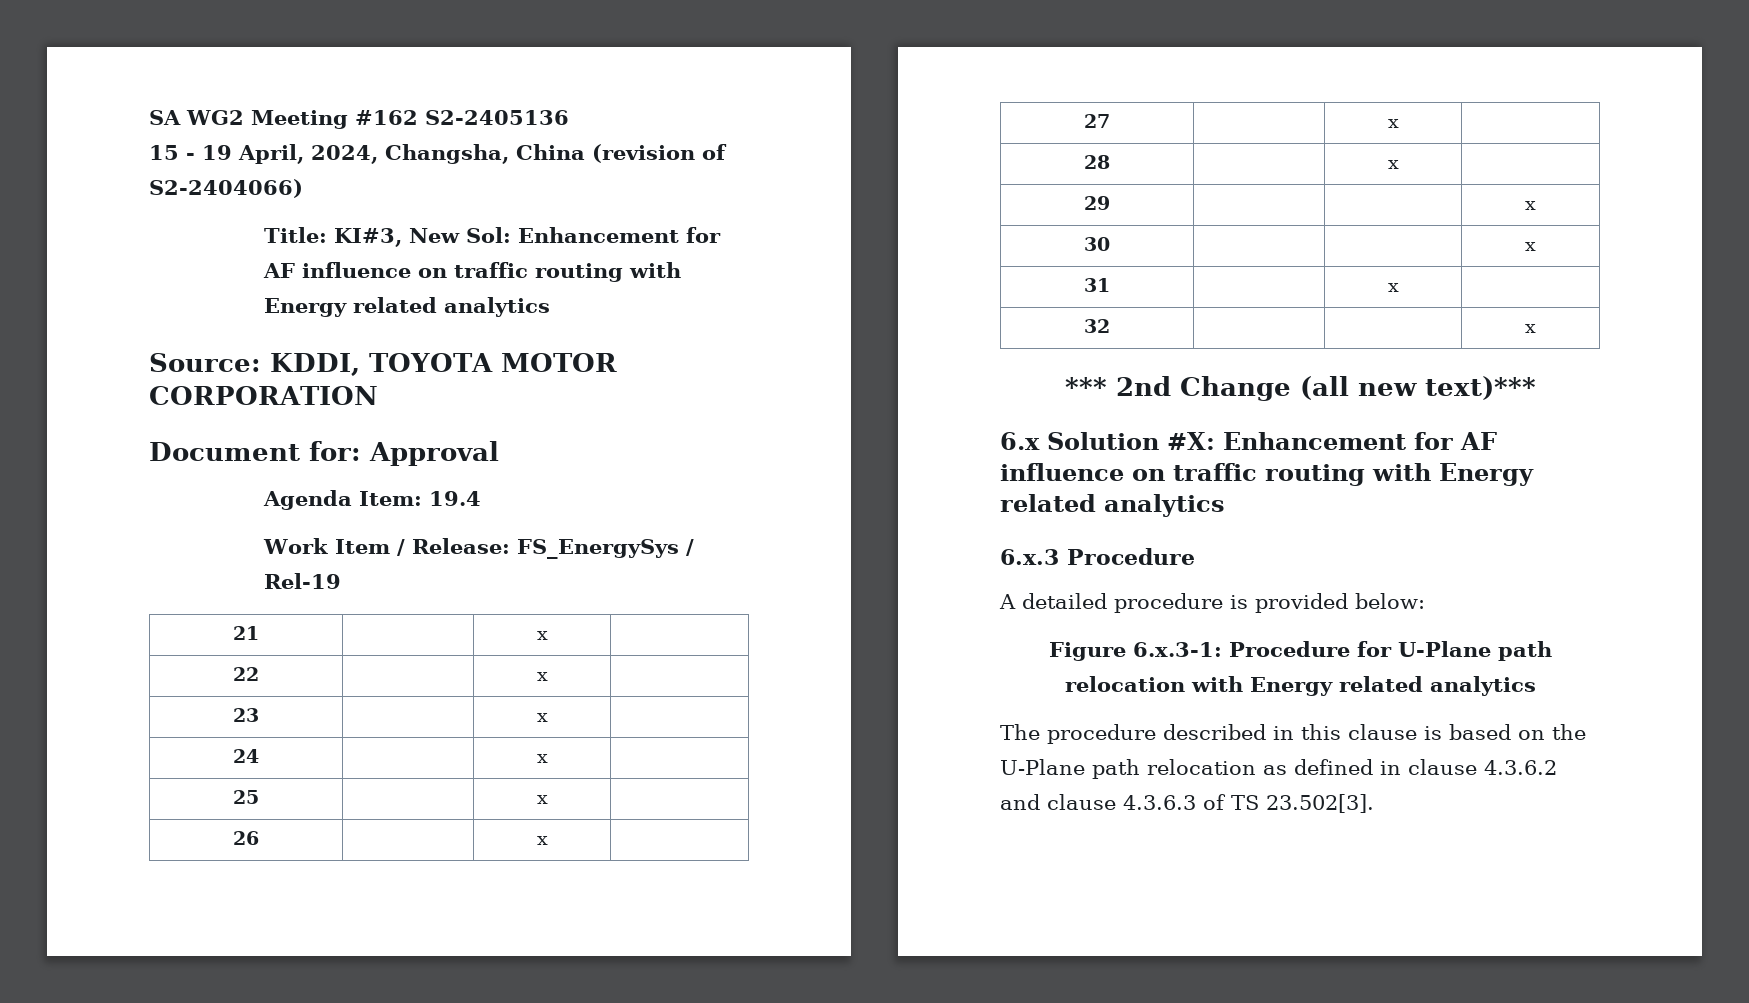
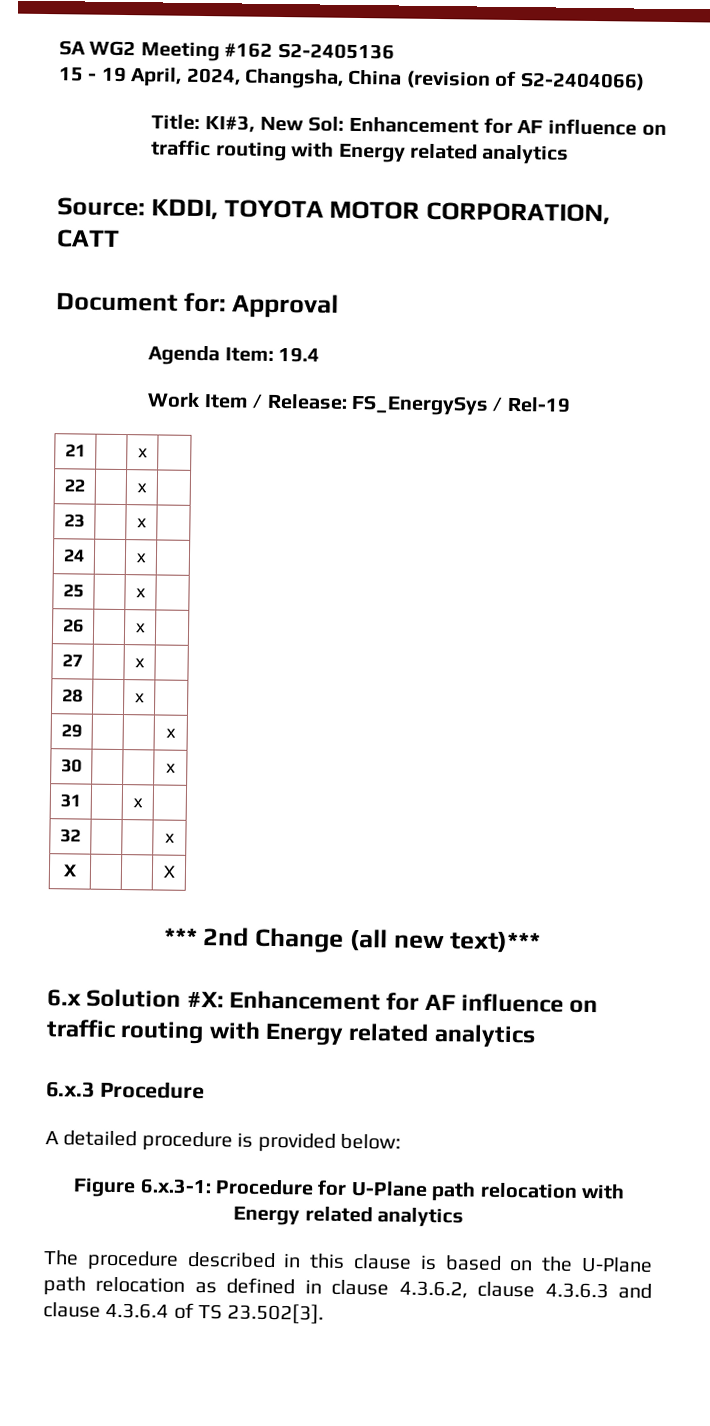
- Source: KDDI, TOYOTA MOTOR CORPORATION
+ Source: KDDI, TOYOTA MOTOR CORPORATION, CATT
+ X | | | X
- The procedure described in this clause is based on the U-Plane path relocation as defined in clause 4.3.6.2 and clause 4.3.6.3 of TS 23.502[3].
+ The procedure described in this clause is based on the U-Plane path relocation as defined in clause 4.3.6.2, clause 4.3.6.3 and clause 4.3.6.4 of TS 23.502[3].

